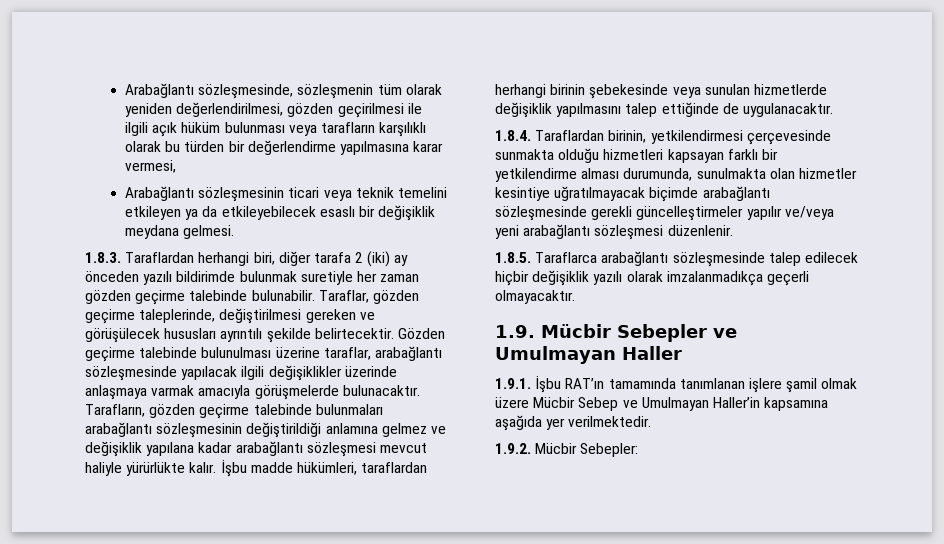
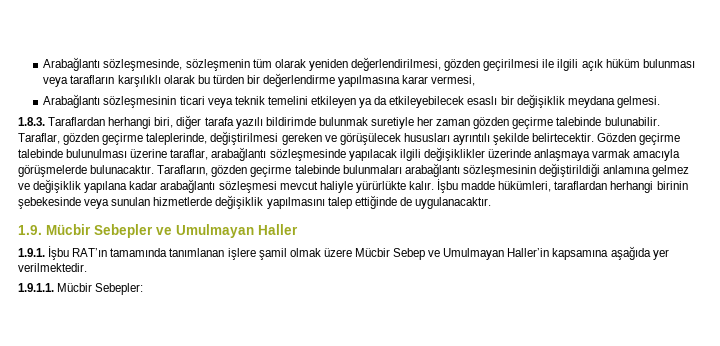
- 1.8.3. Taraflardan herhangi biri, diğer tarafa 2 (iki) ay önceden yazılı bildirimde bulunmak suretiyle her zaman gözden geçirme talebinde bulunabilir.
+ 1.8.3. Taraflardan herhangi biri, diğer tarafa yazılı bildirimde bulunmak suretiyle her zaman gözden geçirme talebinde bulunabilir.
- 1.8.4. Taraflardan birinin, yetkilendirmesi çerçevesinde sunmakta olduğu hizmetleri kapsayan farklı bir yetkilendirme alması durumunda, sunulmakta olan hizmetler kesintiye uğratılmayacak biçimde arabağlantı sözleşmesinde gerekli güncelleştirmeler yapılır ve/veya yeni arabağlantı sözleşmesi düzenlenir.
- 1.8.5. Taraflarca arabağlantı sözleşmesinde talep edilecek hiçbir değişiklik yazılı olarak imzalanmadıkça geçerli olmayacaktır.
- 1.9.2. Mücbir Sebepler:
+ 1.9.1.1. Mücbir Sebepler:

